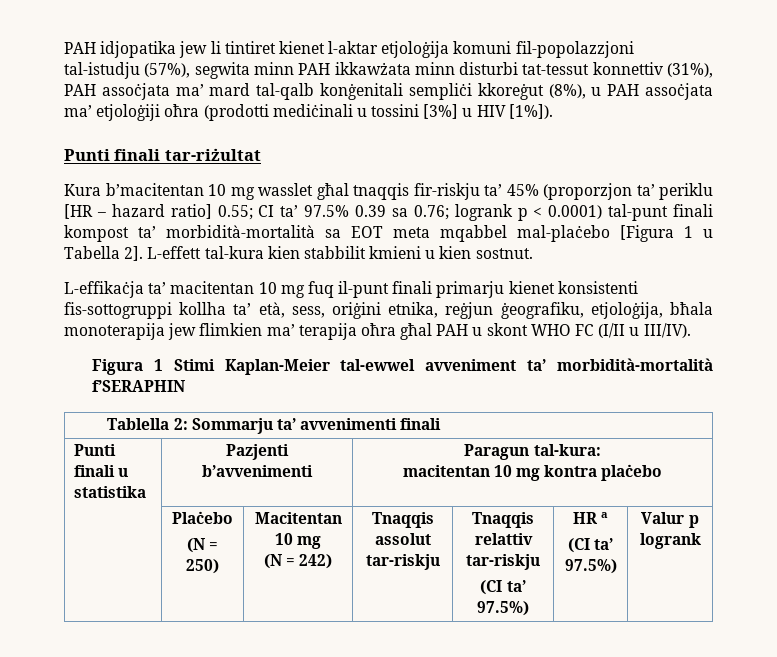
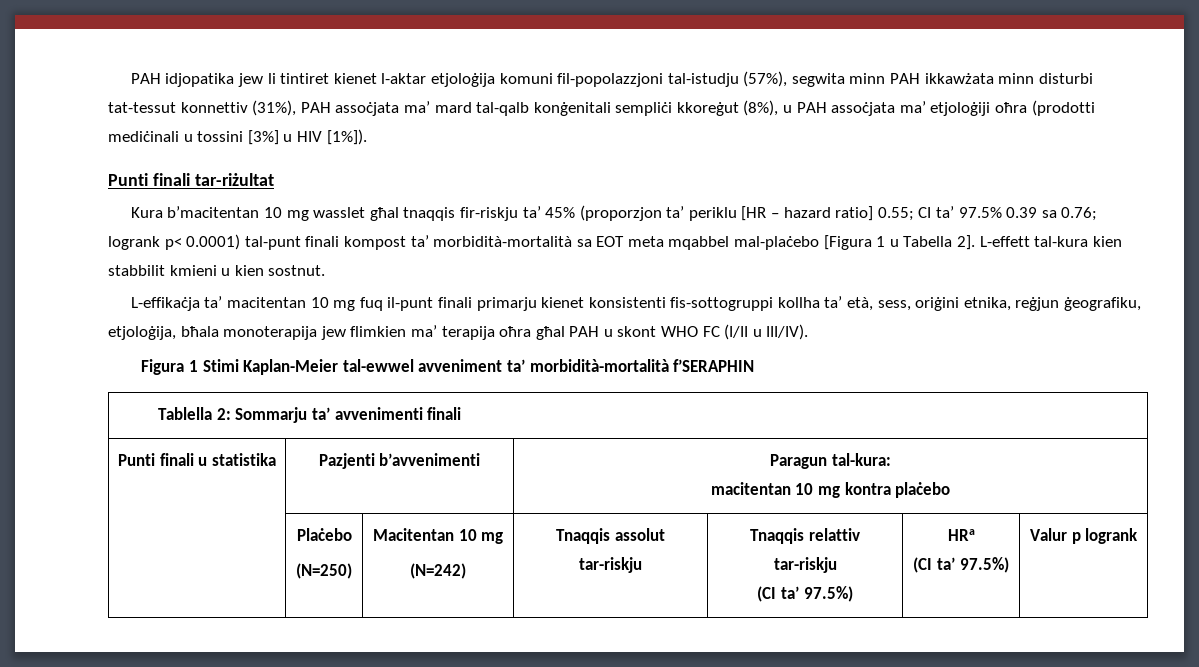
- Kura b’macitentan 10 mg wasslet għal tnaqqis fir-riskju ta’ 45% (proporzjon ta’ periklu [HR – hazard ratio] 0.55; CI ta’ 97.5% 0.39 sa 0.76; logrank p < 0.0001) tal-punt finali kompost ta’ morbidità-mortalità sa EOT meta mqabbel mal-plaċebo [Figura 1 u Tabella 2].
+ Kura b’macitentan 10 mg wasslet għal tnaqqis fir-riskju ta’ 45% (proporzjon ta’ periklu [HR – hazard ratio] 0.55; CI ta’ 97.5% 0.39 sa 0.76; logrank p< 0.0001) tal-punt finali kompost ta’ morbidità-mortalità sa EOT meta mqabbel mal-plaċebo [Figura 1 u Tabella 2].
  | Plaċebo
- (N = 250) | Macitentan 10 mg
- (N = 242) | Tnaqqis assolut tar-riskju | Tnaqqis relattiv tar-riskju
- (CI ta’ 97.5%) | HR a
+ (N=250) | Macitentan 10 mg
+ (N=242) | Tnaqqis assolut tar-riskju | Tnaqqis relattiv tar-riskju
+ (CI ta’ 97.5%) | HRa

